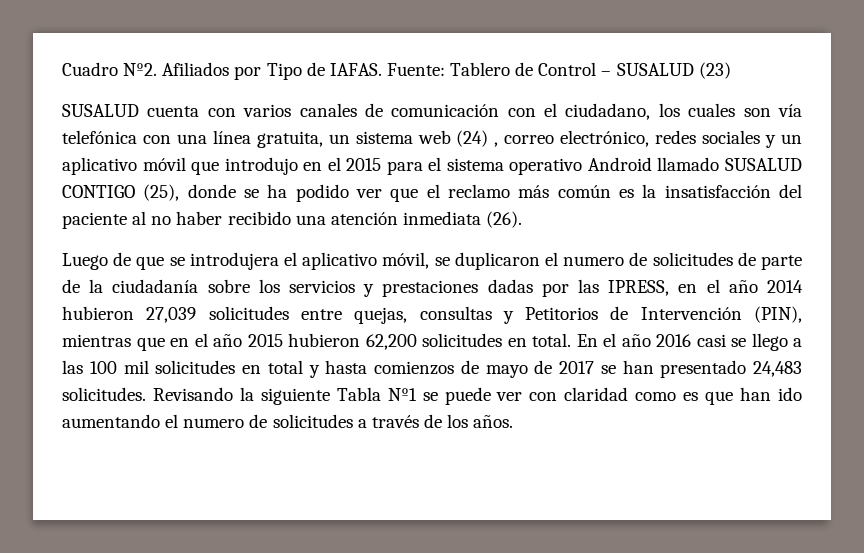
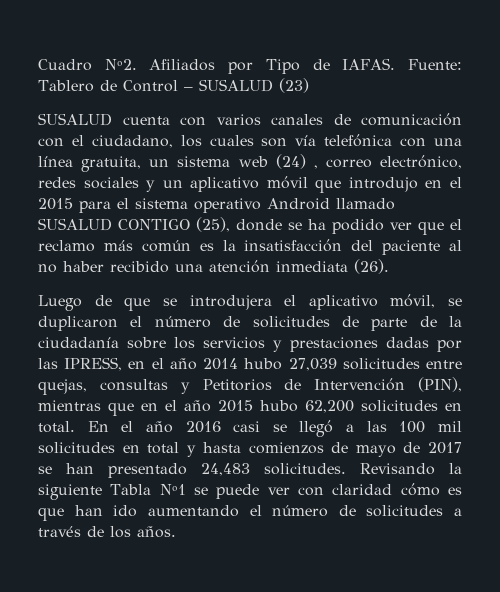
- Luego de que se introdujera el aplicativo móvil, se duplicaron el numero de solicitudes de parte de la ciudadanía sobre los servicios y prestaciones dadas por las IPRESS, en el año 2014 hubieron 27,039 solicitudes entre quejas, consultas y Petitorios de Intervención (PIN), mientras que en el año 2015 hubieron 62,200 solicitudes en total.
+ Luego de que se introdujera el aplicativo móvil, se duplicaron el número de solicitudes de parte de la ciudadanía sobre los servicios y prestaciones dadas por las IPRESS, en el año 2014 hubo 27,039 solicitudes entre quejas, consultas y Petitorios de Intervención (PIN), mientras que en el año 2015 hubo 62,200 solicitudes en total.
- En el año 2016 casi se llego a las 100 mil solicitudes en total y hasta comienzos de mayo de 2017 se han presentado 24,483 solicitudes.
+ En el año 2016 casi se llegó a las 100 mil solicitudes en total y hasta comienzos de mayo de 2017 se han presentado 24,483 solicitudes.
- Revisando la siguiente Tabla Nº1 se puede ver con claridad como es que han ido aumentando el numero de solicitudes a través de los años.
+ Revisando la siguiente Tabla Nº1 se puede ver con claridad cómo es que han ido aumentando el número de solicitudes a través de los años.

